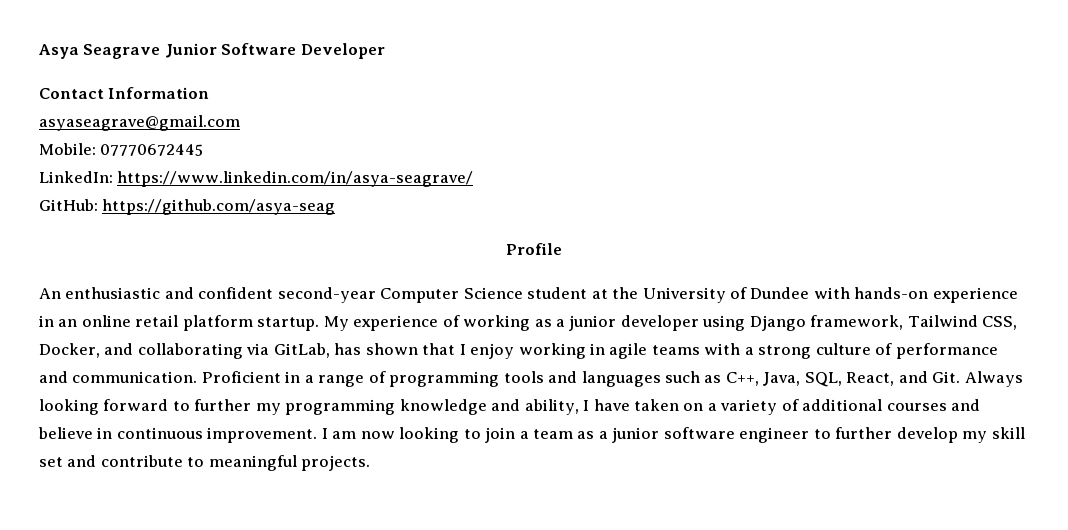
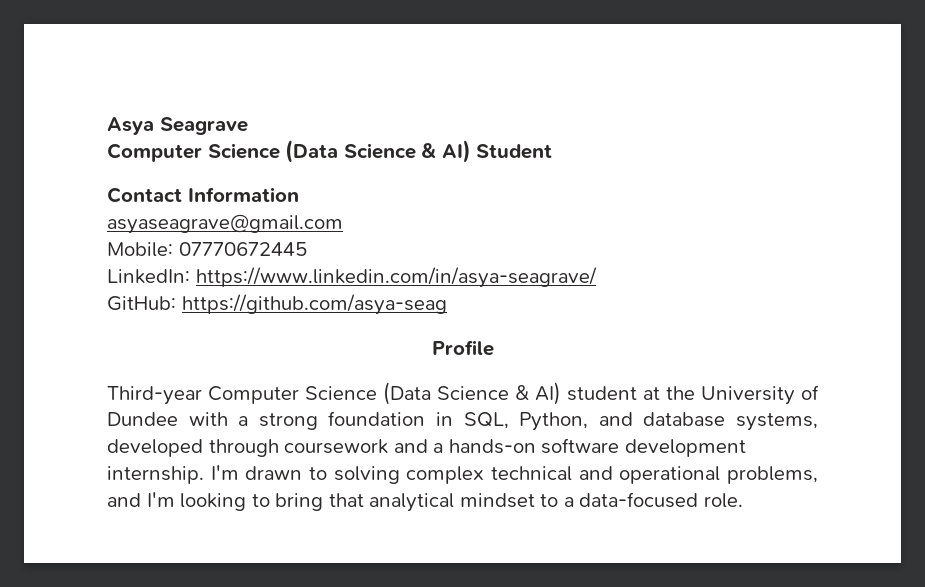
- Asya Seagrave Junior Software Developer
+ Asya Seagrave
+ Computer Science (Data Science & AI) Student
- An enthusiastic and confident second-year Computer Science student at the University of Dundee with hands-on experience in an online retail platform startup. My experience of working as a junior developer using Django framework, Tailwind CSS, Docker, and collaborating via GitLab, has shown that I enjoy working in agile teams with a strong culture of performance and communication. Proficient in a range of programming tools and languages such as C++, Java, SQL, React, and Git. Always looking forward to further my programming knowledge and ability, I have taken on a variety of additional courses and believe in continuous improvement. I am now looking to join a team as a junior software engineer to further develop my skill set and contribute to meaningful projects.
+ Third-year Computer Science (Data Science & AI) student at the University of Dundee with a strong foundation in SQL, Python, and database systems, developed through coursework and a hands-on software development internship. I'm drawn to solving complex technical and operational problems, and I'm looking to bring that analytical mindset to a data-focused role.

